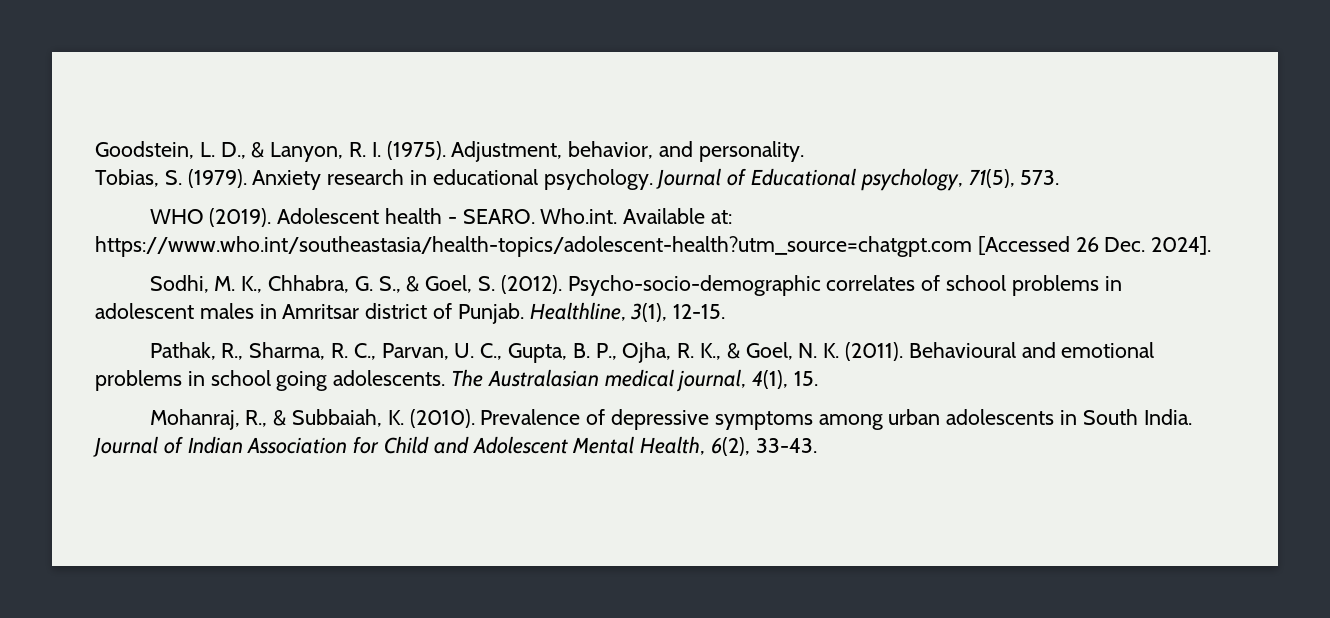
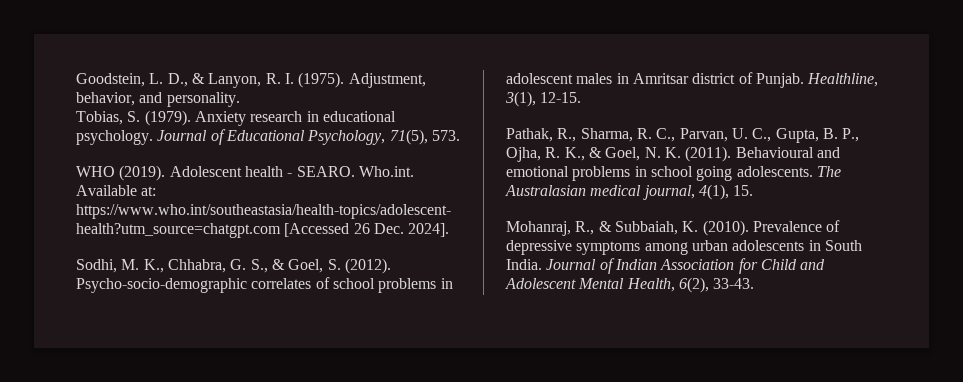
- Journal of Educational psychology, 71(5), 573.
+ Journal of Educational Psychology, 71(5), 573.

